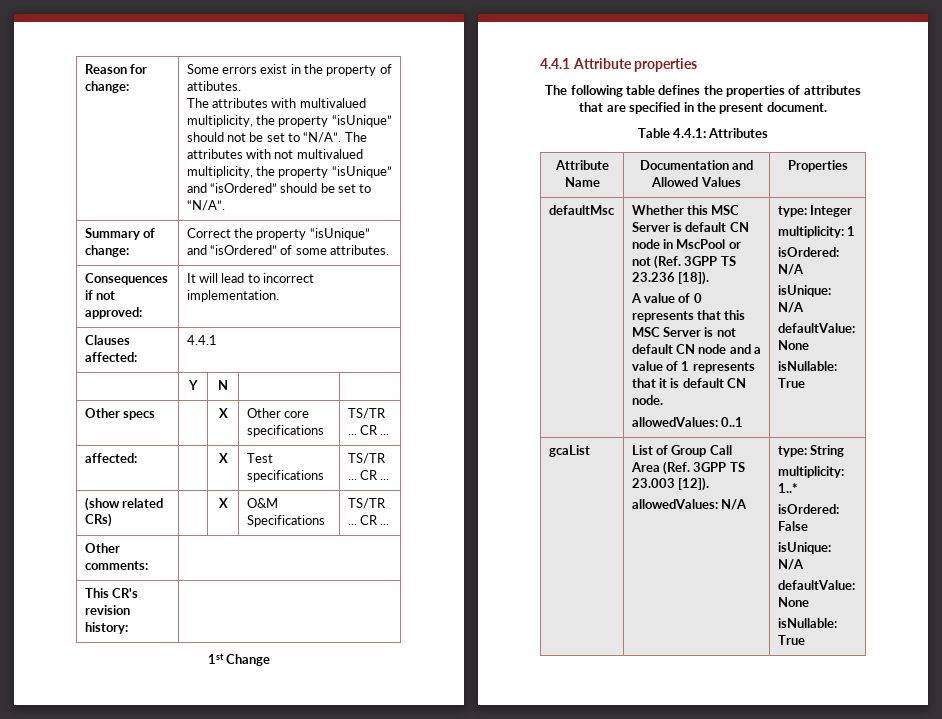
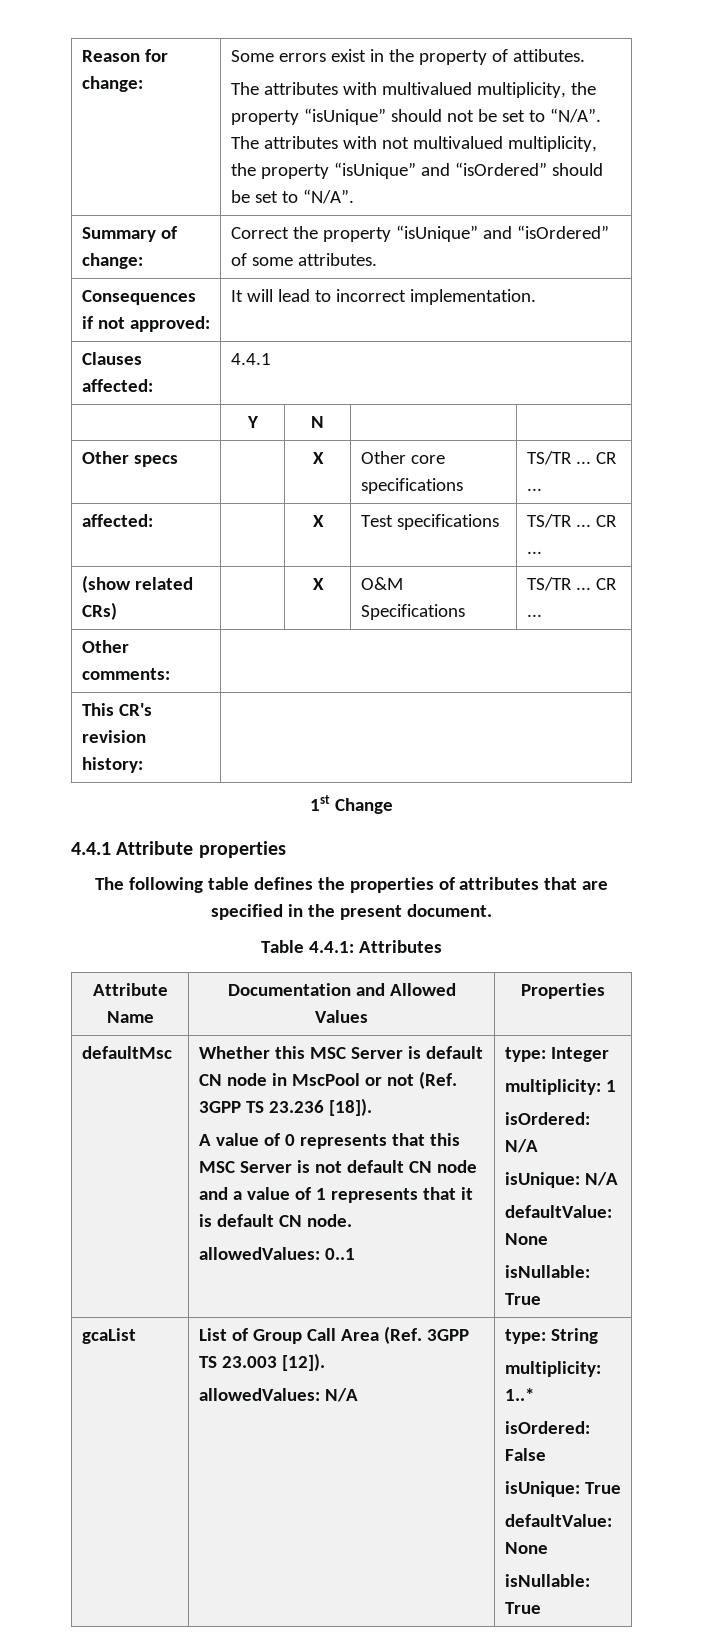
  gcaList | List of Group Call Area (Ref. 3GPP TS 23.003 [12]).
  allowedValues: N/A | type: String
  multiplicity: 1..*
  isOrdered: False
- isUnique: N/A
+ isUnique: True

